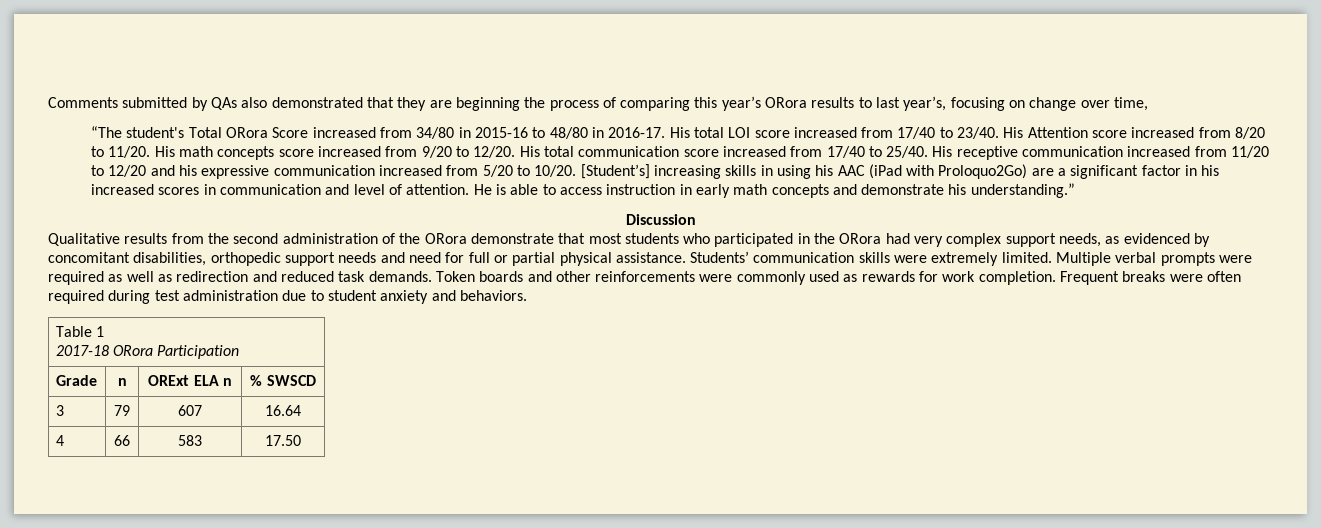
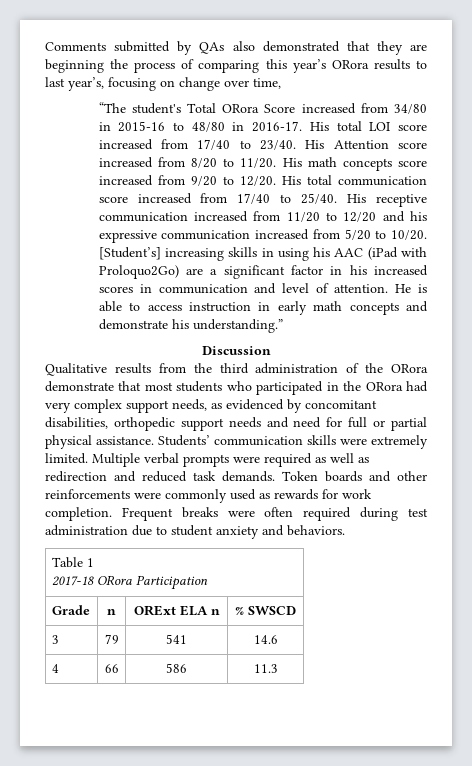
- Qualitative results from the second administration of the ORora demonstrate that most students who participated in the ORora had very complex support needs, as evidenced by concomitant disabilities, orthopedic support needs and need for full or partial physical assistance.
+ Qualitative results from the third administration of the ORora demonstrate that most students who participated in the ORora had very complex support needs, as evidenced by concomitant disabilities, orthopedic support needs and need for full or partial physical assistance.
- 3 | 79 | 607 | 16.64
+ 3 | 79 | 541 | 14.6
- 4 | 66 | 583 | 17.50
+ 4 | 66 | 586 | 11.3

